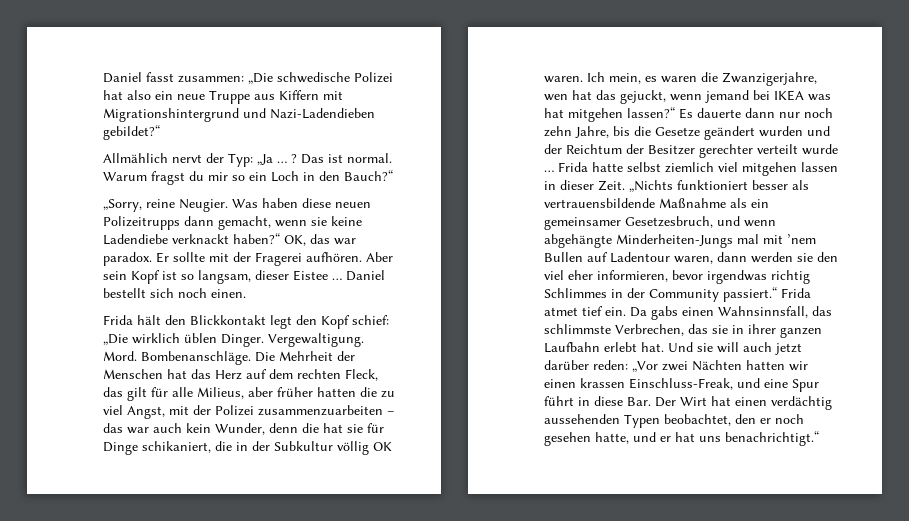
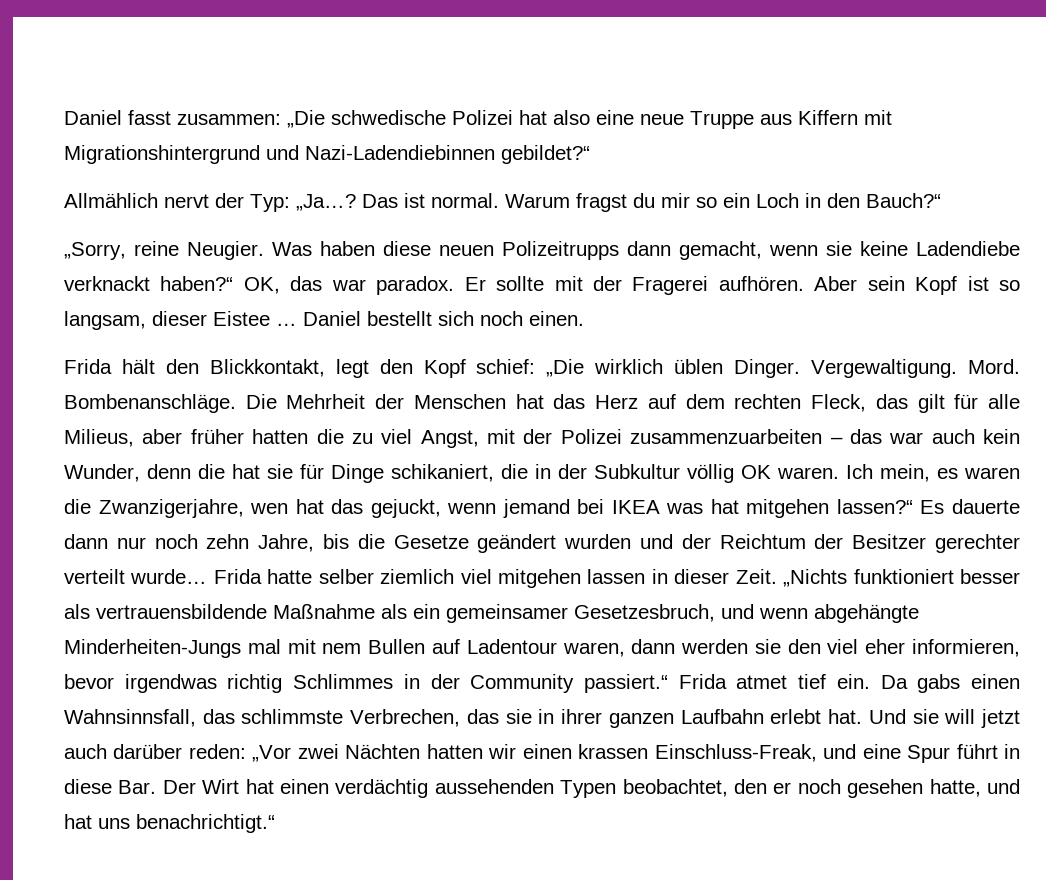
- Daniel fasst zusammen: „Die schwedische Polizei hat also ein neue Truppe aus Kiffern mit Migrationshintergrund und Nazi-Ladendieben gebildet?“
+ Daniel fasst zusammen: „Die schwedische Polizei hat also eine neue Truppe aus Kiffern mit Migrationshintergrund und Nazi-Ladendiebinnen gebildet?“
- Allmählich nervt der Typ: „Ja … ?
+ Allmählich nervt der Typ: „Ja…?
- Frida hält den Blickkontakt legt den Kopf schief: „Die wirklich üblen Dinger.
+ Frida hält den Blickkontakt, legt den Kopf schief: „Die wirklich üblen Dinger.
- Ich mein, es waren die Zwanzigerjahre, wen hat das gejuckt, wenn jemand bei IKEA was hat mitgehen lassen?“ Es dauerte dann nur noch zehn Jahre, bis die Gesetze geändert wurden und der Reichtum der Besitzer gerechter verteilt wurde …
+ Ich mein, es waren die Zwanzigerjahre, wen hat das gejuckt, wenn jemand bei IKEA was hat mitgehen lassen?“ Es dauerte dann nur noch zehn Jahre, bis die Gesetze geändert wurden und der Reichtum der Besitzer gerechter verteilt wurde…
- Frida hatte selbst ziemlich viel mitgehen lassen in dieser Zeit.
+ Frida hatte selber ziemlich viel mitgehen lassen in dieser Zeit.
- „Nichts funktioniert besser als vertrauensbildende Maßnahme als ein gemeinsamer Gesetzesbruch, und wenn abgehängte Minderheiten-Jungs mal mit ’nem Bullen auf Ladentour waren, dann werden sie den viel eher informieren, bevor irgendwas richtig Schlimmes in der Community passiert.“ Frida atmet tief ein.
+ „Nichts funktioniert besser als vertrauensbildende Maßnahme als ein gemeinsamer Gesetzesbruch, und wenn abgehängte Minderheiten-Jungs mal mit nem Bullen auf Ladentour waren, dann werden sie den viel eher informieren, bevor irgendwas richtig Schlimmes in der Community passiert.“ Frida atmet tief ein.
- Und sie will auch jetzt darüber reden: „Vor zwei Nächten hatten wir einen krassen Einschluss-Freak, und eine Spur führt in diese Bar. Der Wirt hat einen verdächtig aussehenden Typen beobachtet, den er noch gesehen hatte, und er hat uns benachrichtigt.“
+ Und sie will jetzt auch darüber reden: „Vor zwei Nächten hatten wir einen krassen Einschluss-Freak, und eine Spur führt in diese Bar. Der Wirt hat einen verdächtig aussehenden Typen beobachtet, den er noch gesehen hatte, und hat uns benachrichtigt.“

